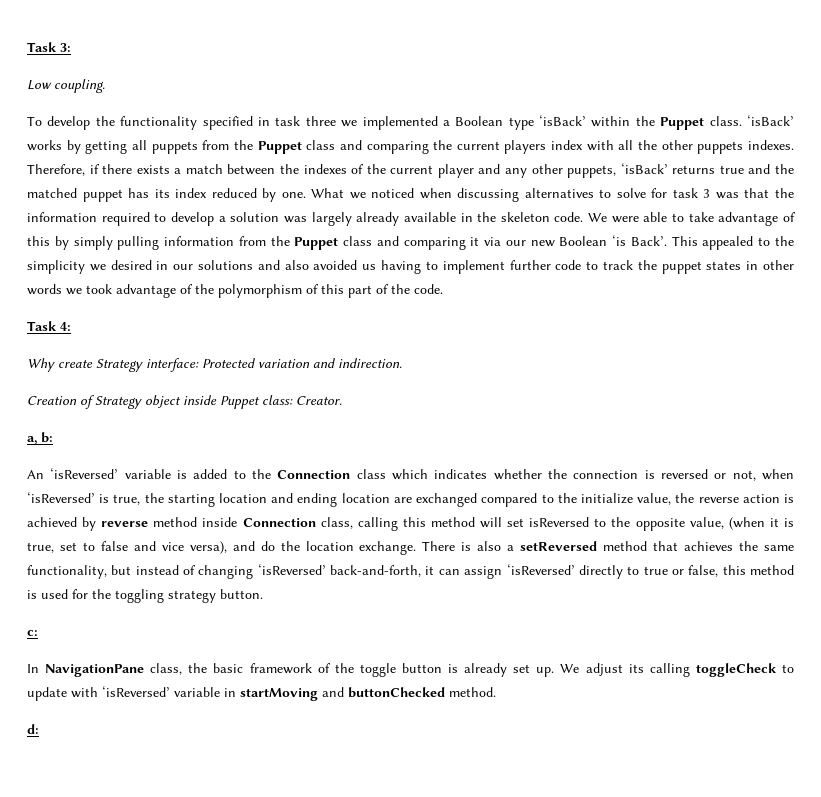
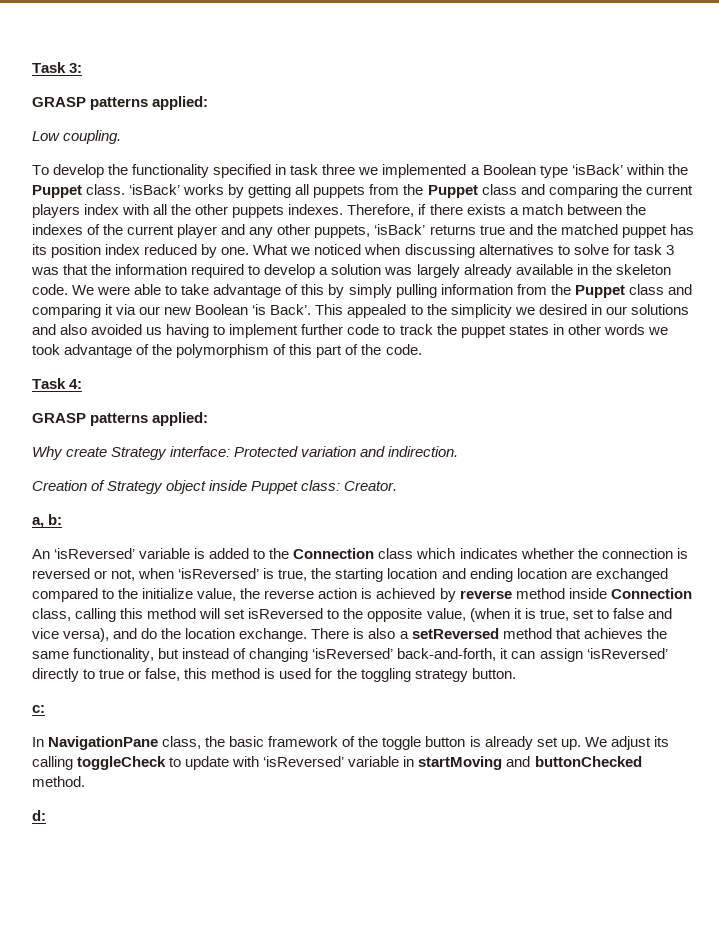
  Task 3:
+ GRASP patterns applied:
- Therefore, if there exists a match between the indexes of the current player and any other puppets, ‘isBack’ returns true and the matched puppet has its index reduced by one.
+ Therefore, if there exists a match between the indexes of the current player and any other puppets, ‘isBack’ returns true and the matched puppet has its position index reduced by one.
  Task 4:
+ GRASP patterns applied:

